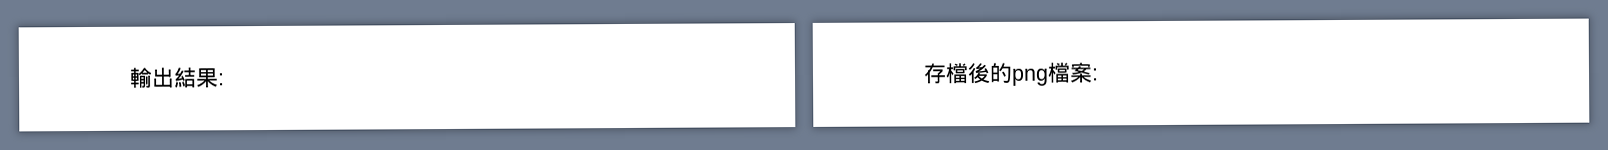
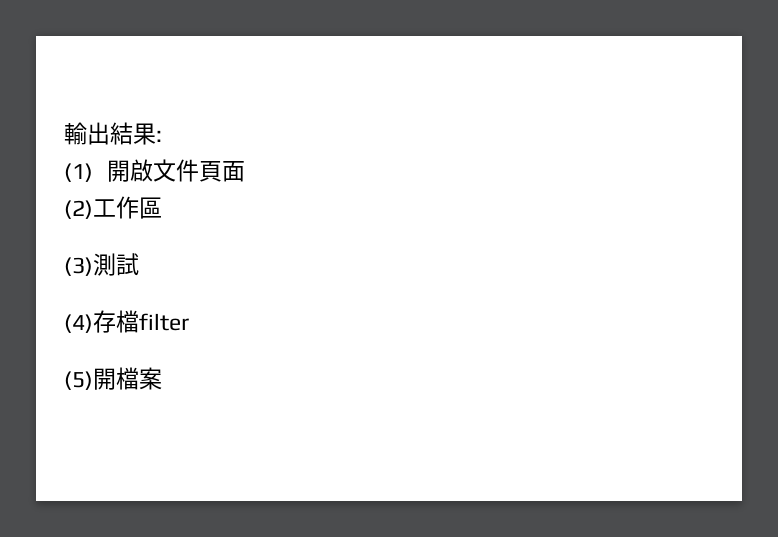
- 存檔後的png檔案:
+ (1)開啟文件頁面
+ (2)工作區
+ (3)測試
+ (4)存檔filter
+ (5)開檔案

